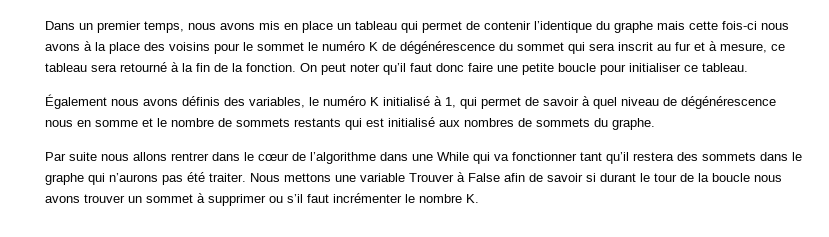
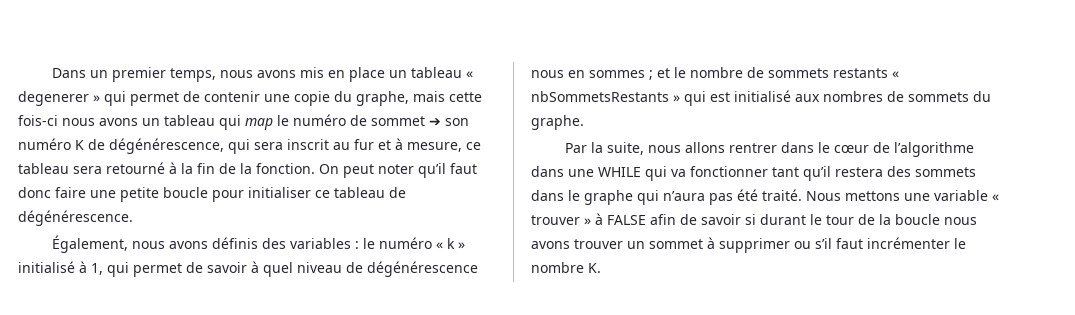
- Dans un premier temps, nous avons mis en place un tableau qui permet de contenir l’identique du graphe mais cette fois-ci nous avons à la place des voisins pour le sommet le numéro K de dégénérescence du sommet qui sera inscrit au fur et à mesure, ce tableau sera retourné à la fin de la fonction.
+ Dans un premier temps, nous avons mis en place un tableau « degenerer » qui permet de contenir une copie du graphe, mais cette fois-ci nous avons un tableau qui map le numéro de sommet ➔ son numéro K de dégénérescence, qui sera inscrit au fur et à mesure, ce tableau sera retourné à la fin de la fonction.
- On peut noter qu’il faut donc faire une petite boucle pour initialiser ce tableau.
- Également nous avons définis des variables, le numéro K initialisé à 1, qui permet de savoir à quel niveau de dégénérescence nous en somme et le nombre de sommets restants qui est initialisé aux nombres de sommets du graphe.
+ On peut noter qu’il faut donc faire une petite boucle pour initialiser ce tableau de dégénérescence.
+ Également, nous avons définis des variables : le numéro « k » initialisé à 1, qui permet de savoir à quel niveau de dégénérescence nous en sommes ; et le nombre de sommets restants « nbSommetsRestants » qui est initialisé aux nombres de sommets du graphe.
- Par suite nous allons rentrer dans le cœur de l’algorithme dans une While qui va fonctionner tant qu’il restera des sommets dans le graphe qui n’aurons pas été traiter.
+ Par la suite, nous allons rentrer dans le cœur de l’algorithme dans une WHILE qui va fonctionner tant qu’il restera des sommets dans le graphe qui n’aura pas été traité.
- Nous mettons une variable Trouver à False afin de savoir si durant le tour de la boucle nous avons trouver un sommet à supprimer ou s’il faut incrémenter le nombre K.
+ Nous mettons une variable « trouver » à FALSE afin de savoir si durant le tour de la boucle nous avons trouver un sommet à supprimer ou s’il faut incrémenter le nombre K.

